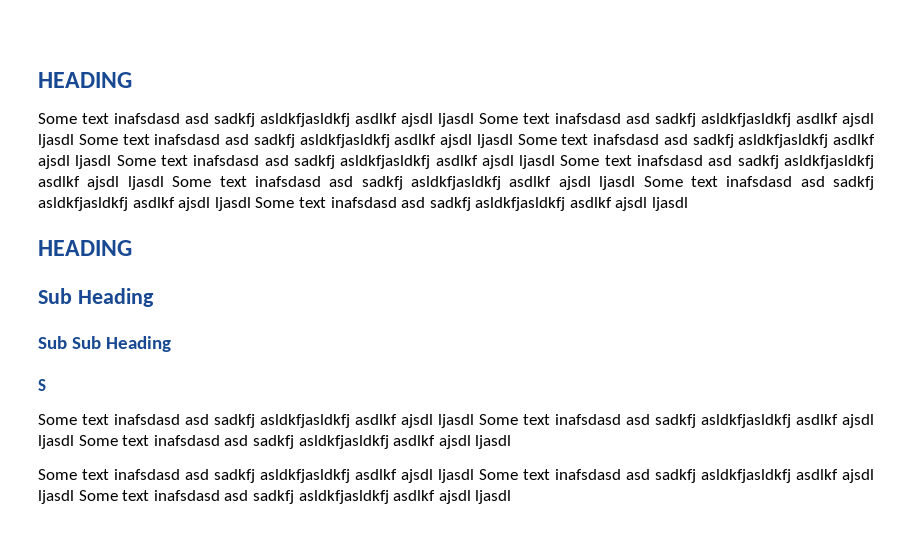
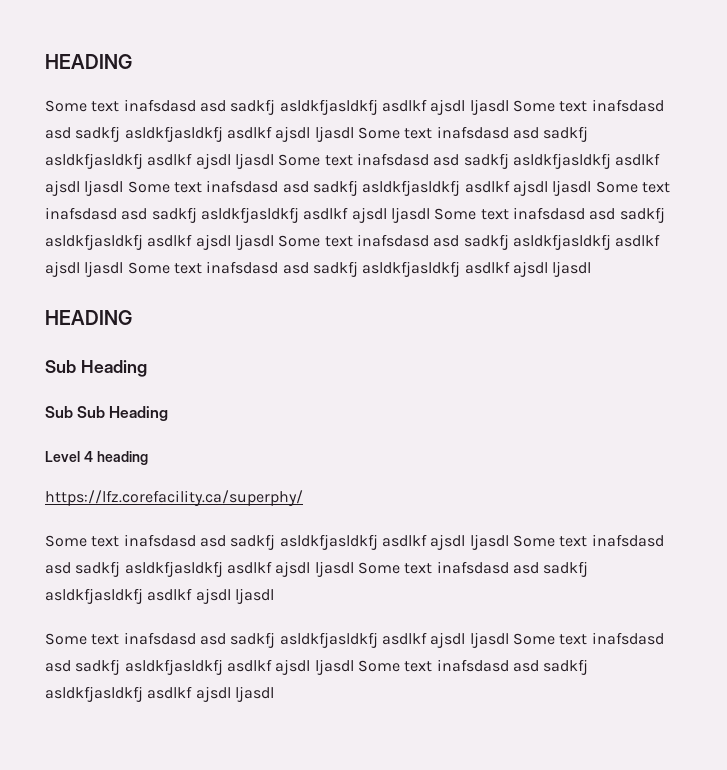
- S
+ Level 4 heading
+ https://lfz.corefacility.ca/superphy/

